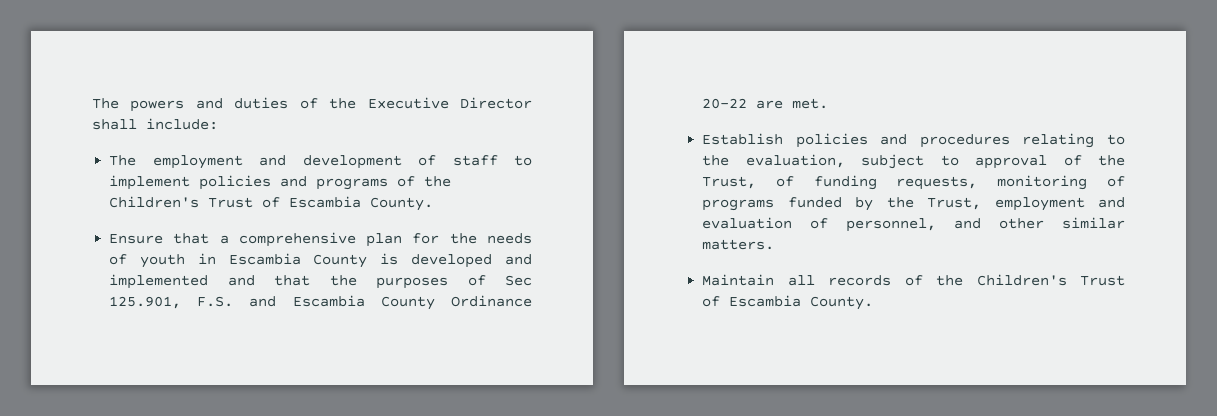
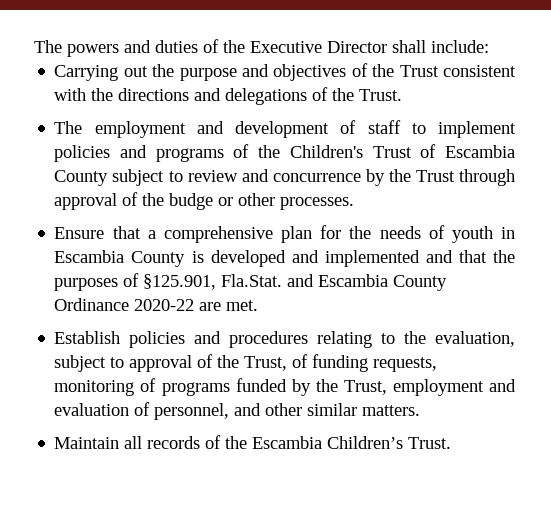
+ Carrying out the purpose and objectives of the Trust consistent with the directions and delegations of the Trust.
- The employment and development of staff to implement policies and programs of the Children's Trust of Escambia County.
+ The employment and development of staff to implement policies and programs of the Children's Trust of Escambia County subject to review and concurrence by the Trust through approval of the budge or other processes.
- Ensure that a comprehensive plan for the needs of youth in Escambia County is developed and implemented and that the purposes of Sec 125.901, F.S. and Escambia County Ordinance 20-22 are met.
+ Ensure that a comprehensive plan for the needs of youth in Escambia County is developed and implemented and that the purposes of §125.901, Fla.Stat. and Escambia County Ordinance 2020-22 are met.
- Maintain all records of the Children's Trust of Escambia County.
+ Maintain all records of the Escambia Children’s Trust.

